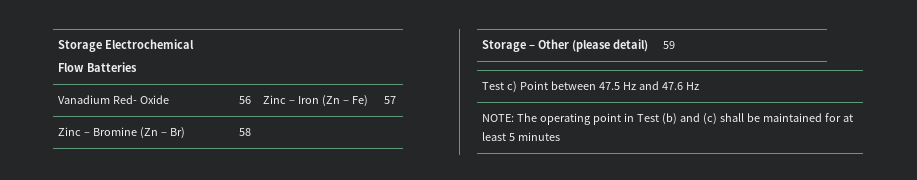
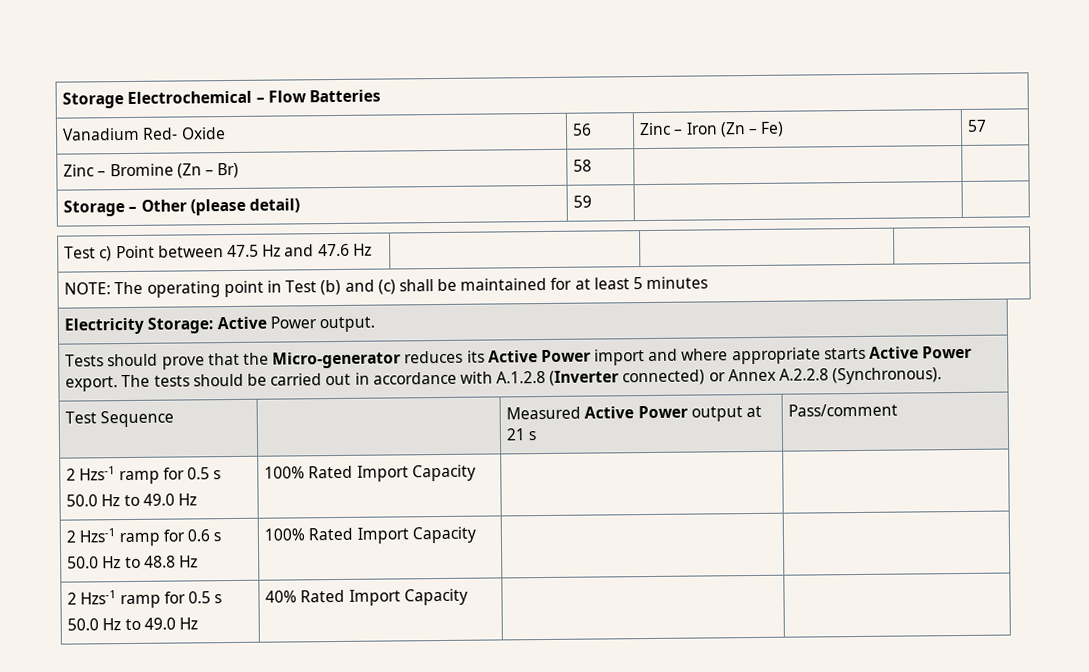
- Storage Electrochemical
- Flow Batteries
+ Storage Electrochemical – Flow Batteries
+ Electricity Storage: Active Power output.
+ Tests should prove that the Micro-generator reduces its Active Power import and where appropriate starts Active Power export. The tests should be carried out in accordance with A.1.2.8 (Inverter connected) or Annex A.2.2.8 (Synchronous).
+ Test Sequence | | Measured Active Power output at 21 s | Pass/comment
+ 2 Hzs-1 ramp for 0.5 s
+ 50.0 Hz to 49.0 Hz | 100% Rated Import Capacity | |
+ 2 Hzs-1 ramp for 0.6 s
+ 50.0 Hz to 48.8 Hz | 100% Rated Import Capacity | |
+ 2 Hzs-1 ramp for 0.5 s
+ 50.0 Hz to 49.0 Hz | 40% Rated Import Capacity | |

